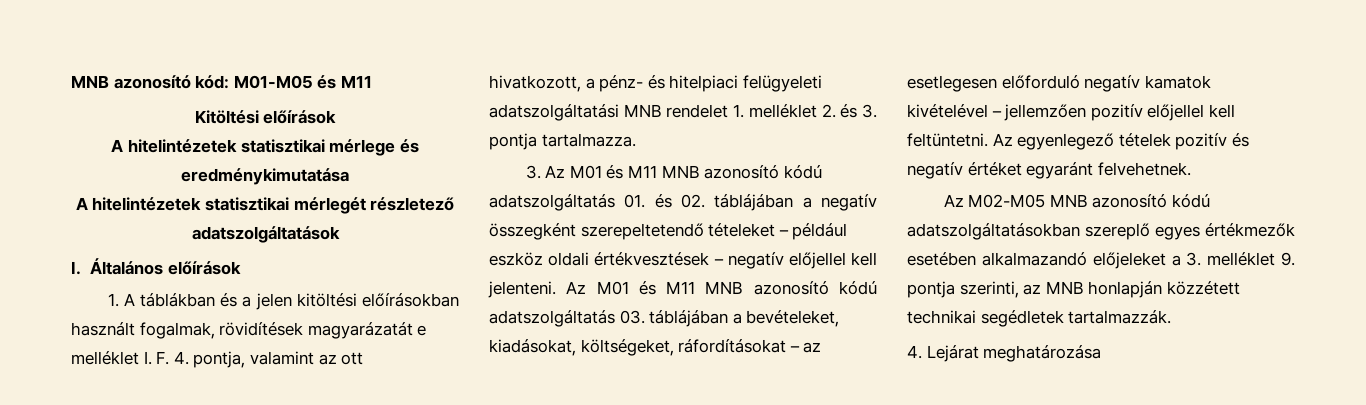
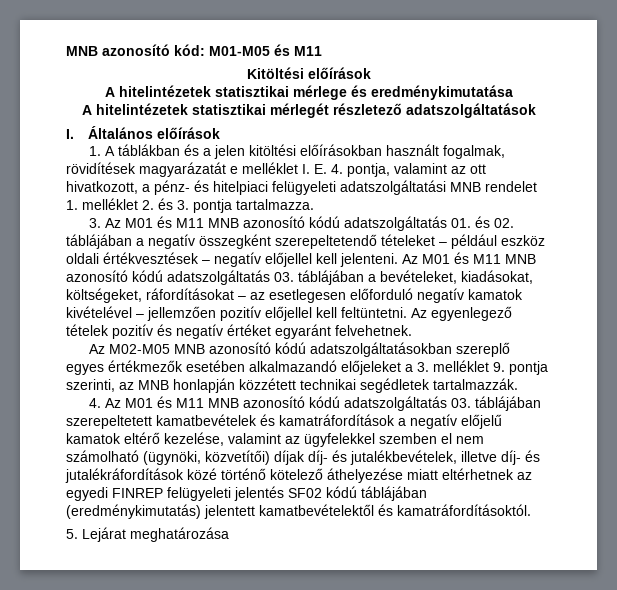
- 1. A táblákban és a jelen kitöltési előírásokban használt fogalmak, rövidítések magyarázatát e melléklet I. F. 4. pontja, valamint az ott hivatkozott, a pénz- és hitelpiaci felügyeleti adatszolgáltatási MNB rendelet 1. melléklet 2. és 3. pontja tartalmazza.
+ 1. A táblákban és a jelen kitöltési előírásokban használt fogalmak, rövidítések magyarázatát e melléklet I. E. 4. pontja, valamint az ott hivatkozott, a pénz- és hitelpiaci felügyeleti adatszolgáltatási MNB rendelet 1. melléklet 2. és 3. pontja tartalmazza.
- 4. Lejárat meghatározása
+ 4. Az M01 és M11 MNB azonosító kódú adatszolgáltatás 03. táblájában szerepeltetett kamatbevételek és kamatráfordítások a negatív előjelű kamatok eltérő kezelése, valamint az ügyfelekkel szemben el nem számolható (ügynöki, közvetítői) díjak díj- és jutalékbevételek, illetve díj- és jutalékráfordítások közé történő kötelező áthelyezése miatt eltérhetnek az egyedi FINREP felügyeleti jelentés SF02 kódú táblájában (eredménykimutatás) jelentett kamatbevételektől és kamatráfordításoktól.
+ 5. Lejárat meghatározása

